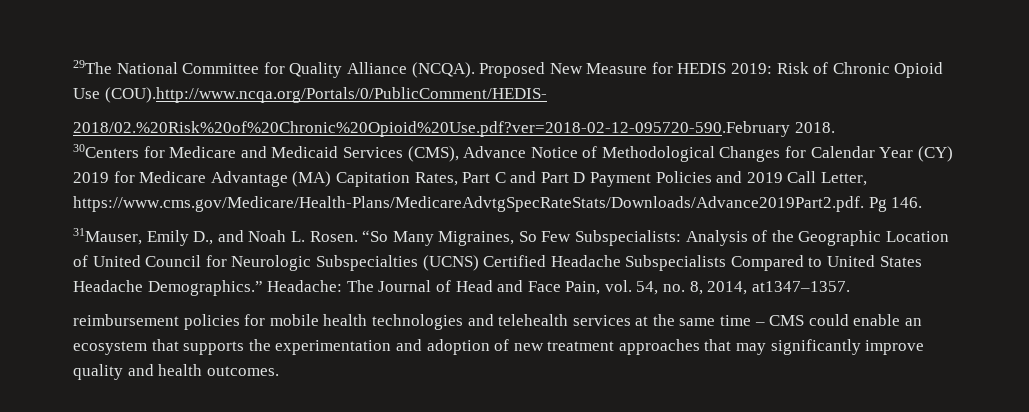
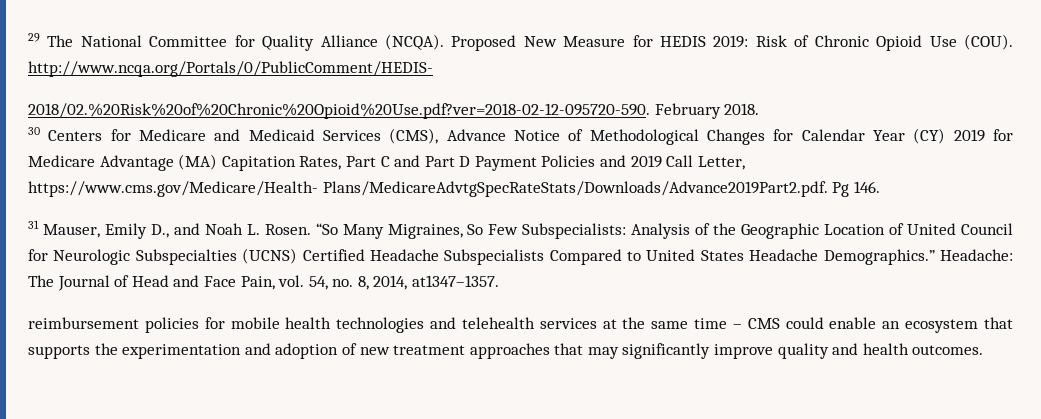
- 29The National Committee for Quality Alliance (NCQA).
+ 29 The National Committee for Quality Alliance (NCQA).
- Proposed New Measure for HEDIS 2019: Risk of Chronic Opioid Use (COU).http://www.ncqa.org/Portals/0/PublicComment/HEDIS-
- 2018/02.%20Risk%20of%20Chronic%20Opioid%20Use.pdf?ver=2018-02-12-095720-590.February 2018.
+ Proposed New Measure for HEDIS 2019: Risk of Chronic Opioid Use (COU). http://www.ncqa.org/Portals/0/PublicComment/HEDIS-
+ 2018/02.%20Risk%20of%20Chronic%20Opioid%20Use.pdf?ver=2018-02-12-095720-590. February 2018.
- 30Centers for Medicare and Medicaid Services (CMS), Advance Notice of Methodological Changes for Calendar Year (CY) 2019 for Medicare Advantage (MA) Capitation Rates, Part C and Part D Payment Policies and 2019 Call Letter, https://www.cms.gov/Medicare/Health-Plans/MedicareAdvtgSpecRateStats/Downloads/Advance2019Part2.pdf. Pg 146.
+ 30 Centers for Medicare and Medicaid Services (CMS), Advance Notice of Methodological Changes for Calendar Year (CY) 2019 for Medicare Advantage (MA) Capitation Rates, Part C and Part D Payment Policies and 2019 Call Letter, https://www.cms.gov/Medicare/Health- Plans/MedicareAdvtgSpecRateStats/Downloads/Advance2019Part2.pdf. Pg 146.
- 31Mauser, Emily D., and Noah L. Rosen.
+ 31 Mauser, Emily D., and Noah L. Rosen.

